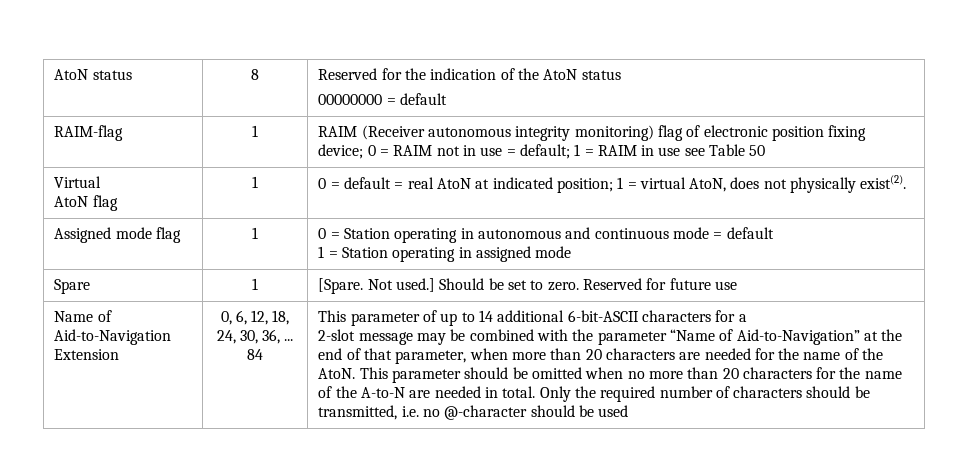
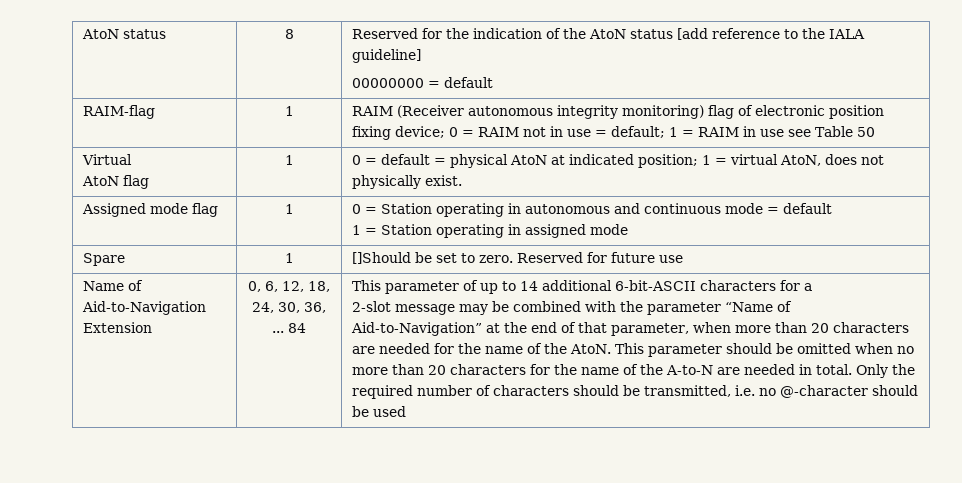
- AtoN status | 8 | Reserved for the indication of the AtoN status
+ AtoN status | 8 | Reserved for the indication of the AtoN status [add reference to the IALA guideline]
  Virtual
- AtoN flag | 1 | 0 = default = real AtoN at indicated position; 1 = virtual AtoN, does not physically exist(2).
+ AtoN flag | 1 | 0 = default = physical AtoN at indicated position; 1 = virtual AtoN, does not physically exist.
- Spare | 1 | [Spare. Not used.] Should be set to zero. Reserved for future use
+ Spare | 1 | []Should be set to zero. Reserved for future use

